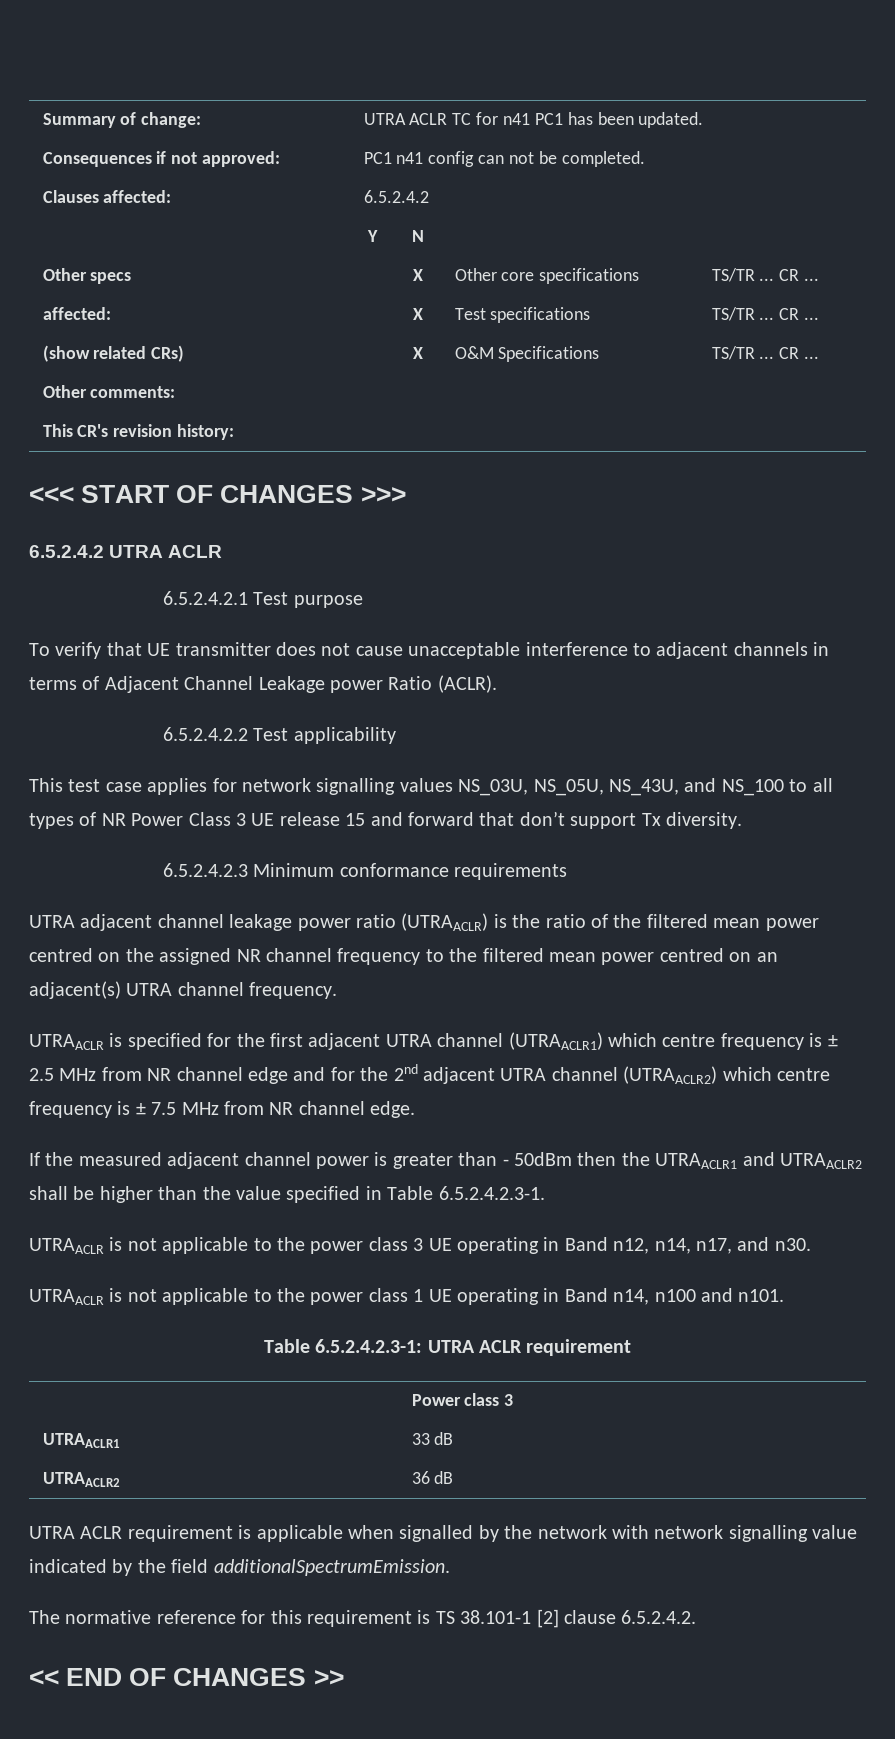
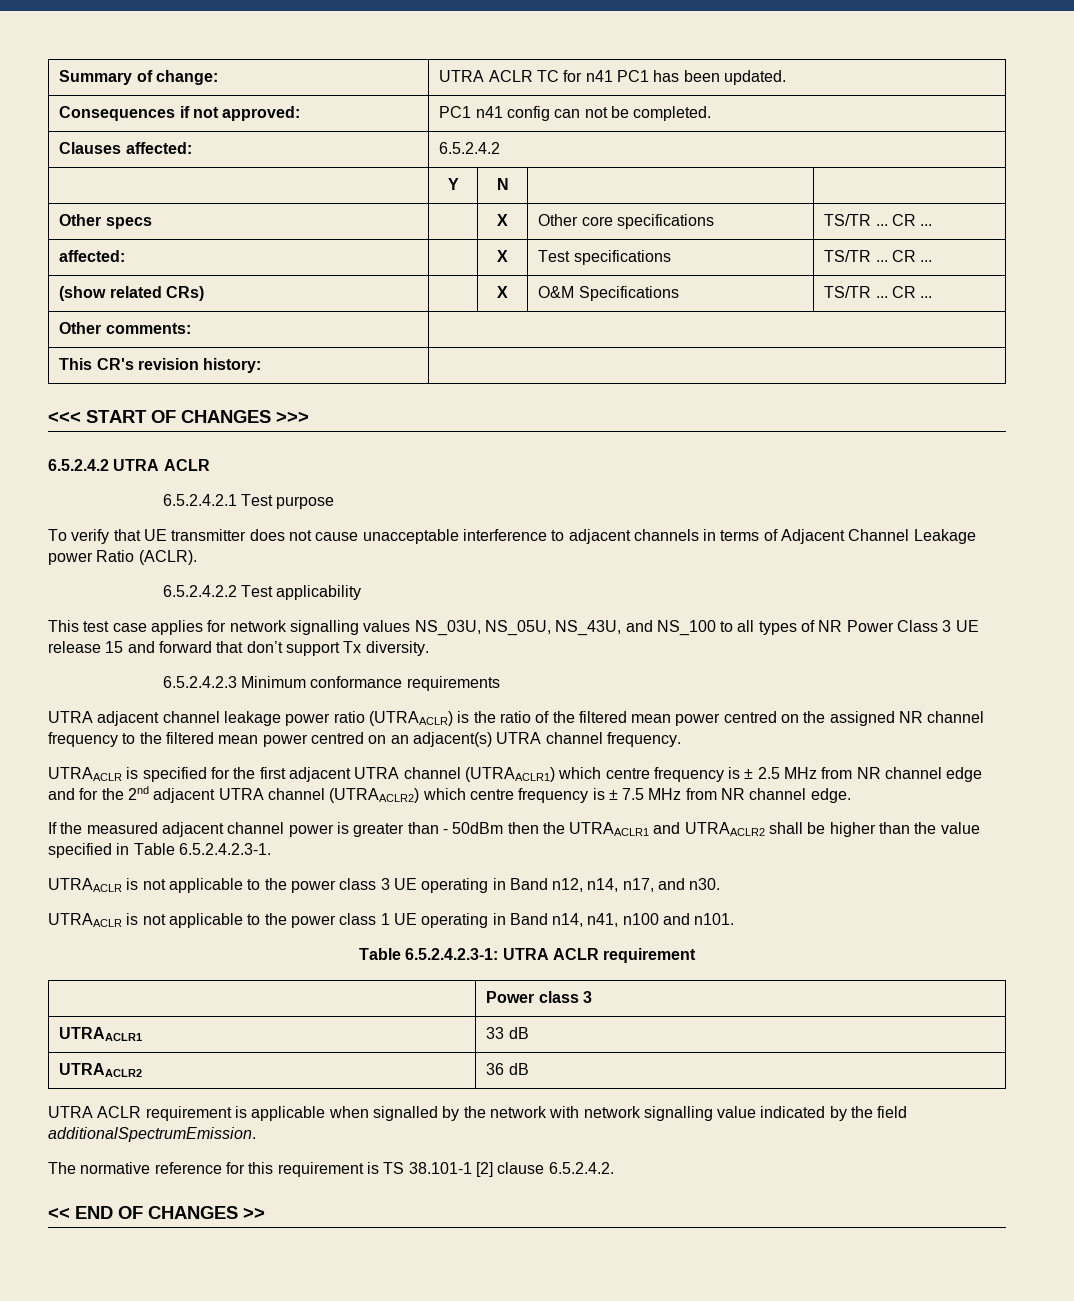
- UTRAACLR is not applicable to the power class 1 UE operating in Band n14, n100 and n101.
+ UTRAACLR is not applicable to the power class 1 UE operating in Band n14, n41, n100 and n101.

